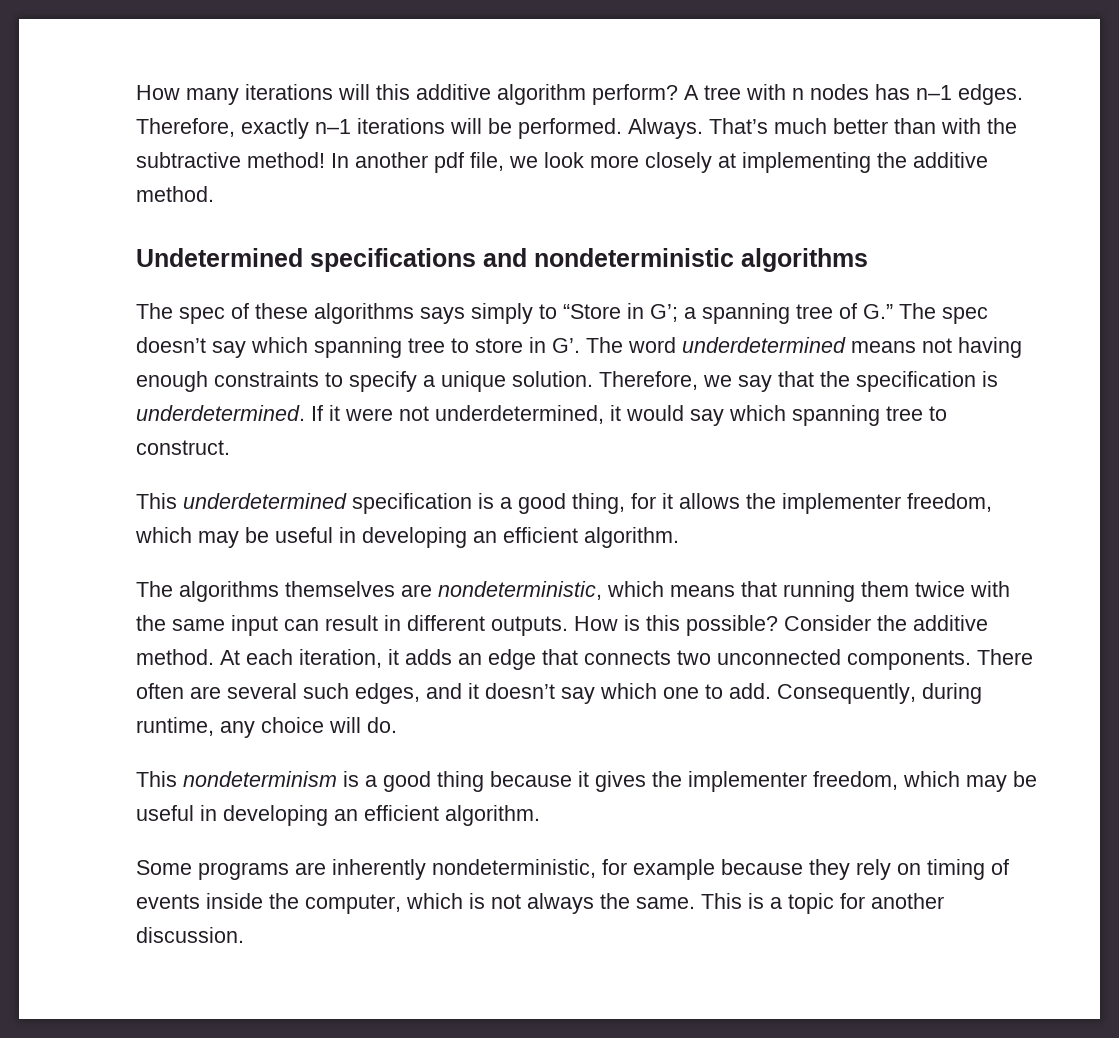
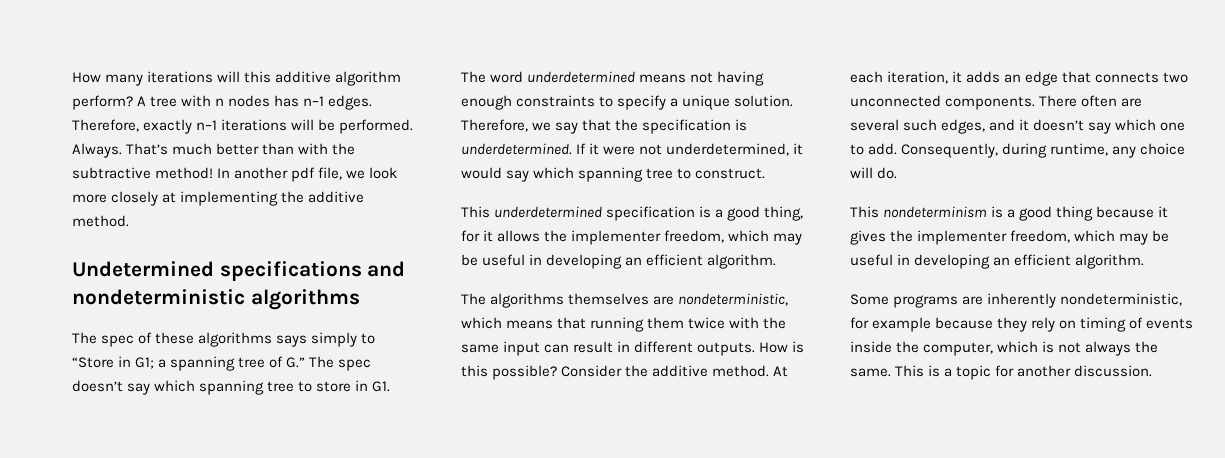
- The spec of these algorithms says simply to “Store in G’; a spanning tree of G.” The spec doesn’t say which spanning tree to store in G’. The word underdetermined means not having enough constraints to specify a unique solution.
+ The spec of these algorithms says simply to “Store in G1; a spanning tree of G.” The spec doesn’t say which spanning tree to store in G1. The word underdetermined means not having enough constraints to specify a unique solution.

